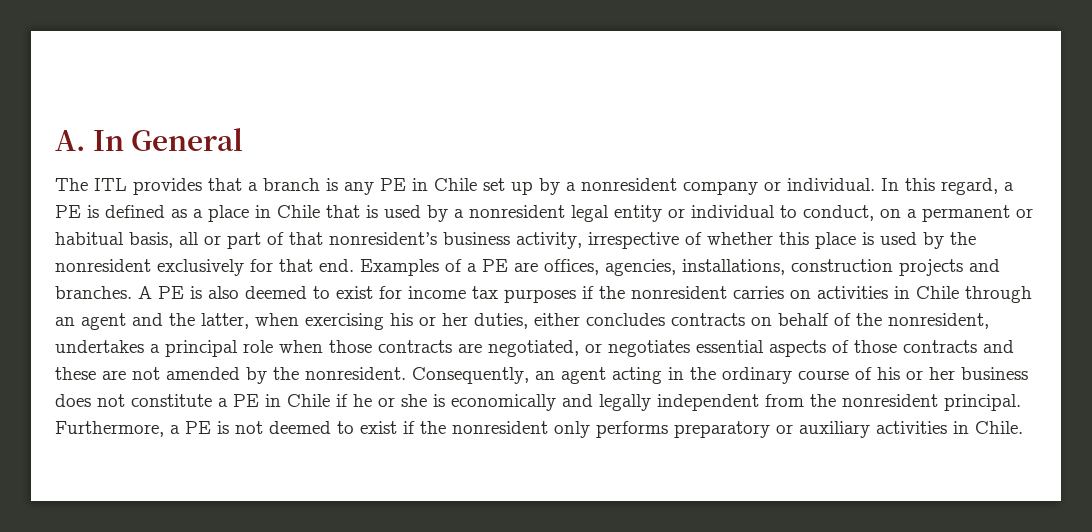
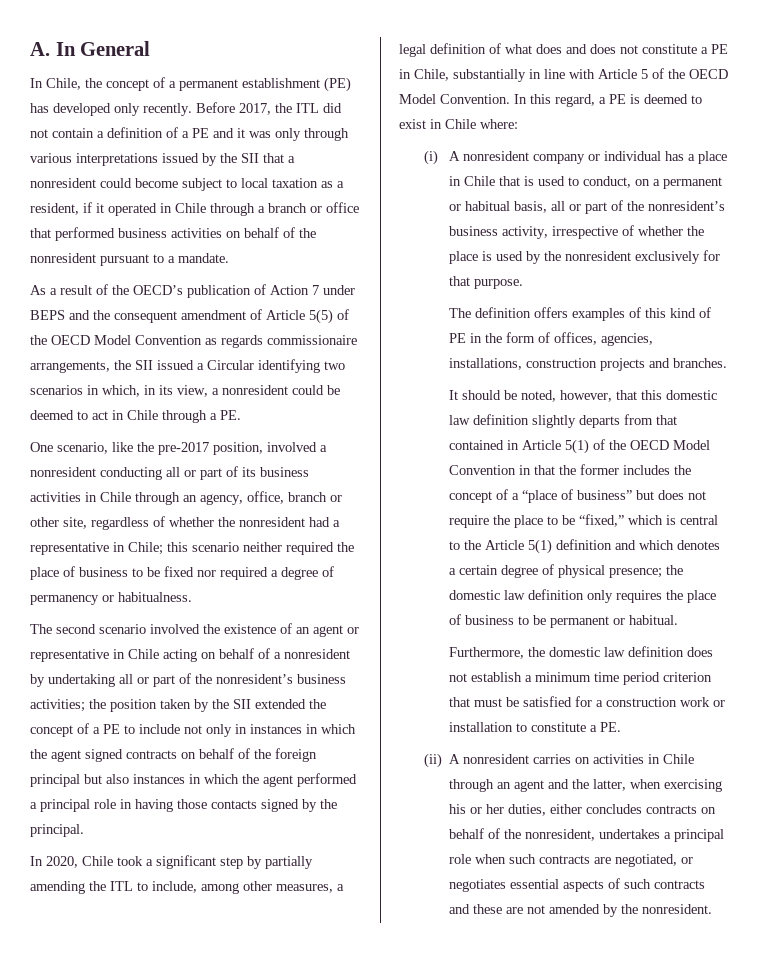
- The ITL provides that a branch is any PE in Chile set up by a nonresident company or individual.
+ In Chile, the concept of a permanent establishment (PE) has developed only recently. Before 2017, the ITL did not contain a definition of a PE and it was only through various interpretations issued by the SII that a nonresident could become subject to local taxation as a resident, if it operated in Chile through a branch or office that performed business activities on behalf of the nonresident pursuant to a mandate.
+ As a result of the OECD’s publication of Action 7 under BEPS and the consequent amendment of Article 5(5) of the OECD Model Convention as regards commissionaire arrangements, the SII issued a Circular identifying two scenarios in which, in its view, a nonresident could be deemed to act in Chile through a PE.
+ One scenario, like the pre-2017 position, involved a nonresident conducting all or part of its business activities in Chile through an agency, office, branch or other site, regardless of whether the nonresident had a representative in Chile; this scenario neither required the place of business to be fixed nor required a degree of permanency or habitualness.
+ The second scenario involved the existence of an agent or representative in Chile acting on behalf of a nonresident by undertaking all or part of the nonresident’s business activities; the position taken by the SII extended the concept of a PE to include not only in instances in which the agent signed contracts on behalf of the foreign principal but also instances in which the agent performed a principal role in having those contacts signed by the principal.
+ In 2020, Chile took a significant step by partially amending the ITL to include, among other measures, a legal definition of what does and does not constitute a PE in Chile, substantially in line with Article 5 of the OECD Model Convention.
- In this regard, a PE is defined as a place in Chile that is used by a nonresident legal entity or individual to conduct, on a permanent or habitual basis, all or part of that nonresident’s business activity, irrespective of whether this place is used by the nonresident exclusively for that end. Examples of a PE are offices, agencies, installations, construction projects and branches. A PE is also deemed to exist for income tax purposes if the nonresident carries on activities in Chile through an agent and the latter, when exercising his or her duties, either concludes contracts on behalf of the nonresident, undertakes a principal role when those contracts are negotiated, or negotiates essential aspects of those contracts and these are not amended by the nonresident. Consequently, an agent acting in the ordinary course of his or her business does not constitute a PE in Chile if he or she is economically and legally independent from the nonresident principal. Furthermore, a PE is not deemed to exist if the nonresident only performs preparatory or auxiliary activities in Chile.
+ In this regard, a PE is deemed to exist in Chile where:
+ (i) A nonresident company or individual has a place in Chile that is used to conduct, on a permanent or habitual basis, all or part of the nonresident’s business activity, irrespective of whether the place is used by the nonresident exclusively for that purpose.
+ The definition offers examples of this kind of PE in the form of offices, agencies, installations, construction projects and branches.
+ It should be noted, however, that this domestic law definition slightly departs from that contained in Article 5(1) of the OECD Model Convention in that the former includes the concept of a “place of business” but does not require the place to be “fixed,” which is central to the Article 5(1) definition and which denotes a certain degree of physical presence; the domestic law definition only requires the place of business to be permanent or habitual.
+ Furthermore, the domestic law definition does not establish a minimum time period criterion that must be satisfied for a construction work or installation to constitute a PE.
+ (ii) A nonresident carries on activities in Chile through an agent and the latter, when exercising his or her duties, either concludes contracts on behalf of the nonresident, undertakes a principal role when such contracts are negotiated, or negotiates essential aspects of such contracts and these are not amended by the nonresident.

